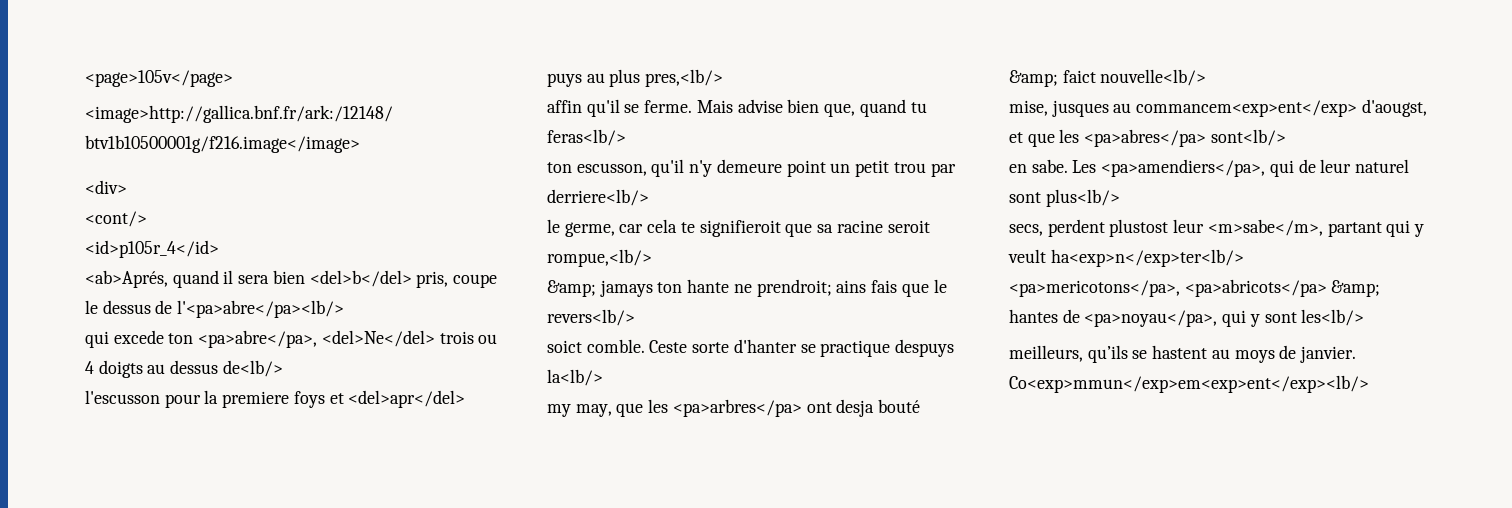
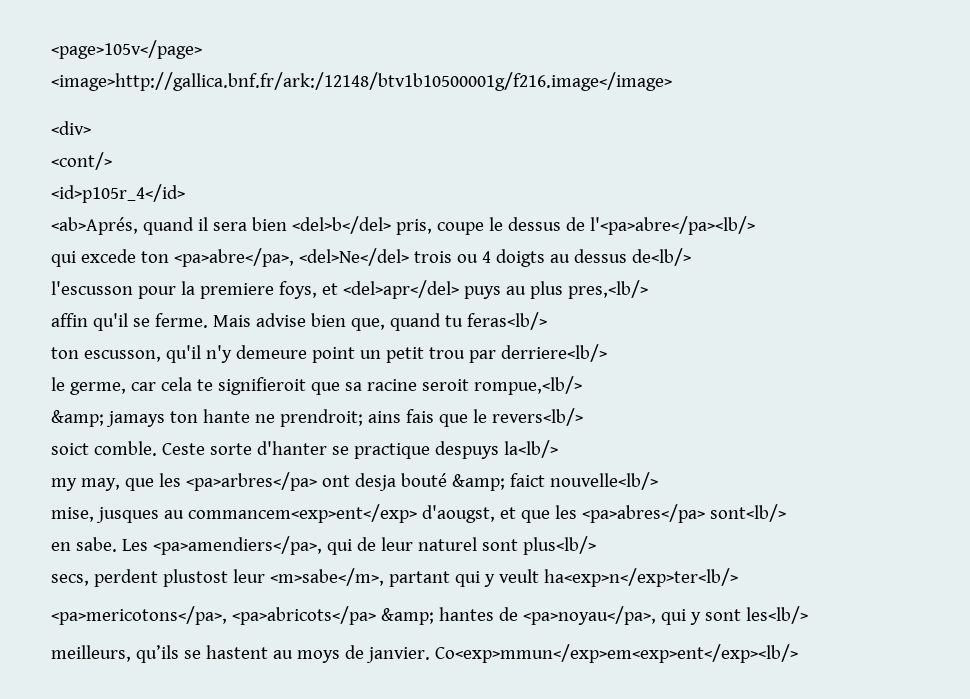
- l'escusson pour la premiere foys et <del>apr</del> puys au plus pres,<lb/>
+ l'escusson pour la premiere foys, et <del>apr</del> puys au plus pres,<lb/>

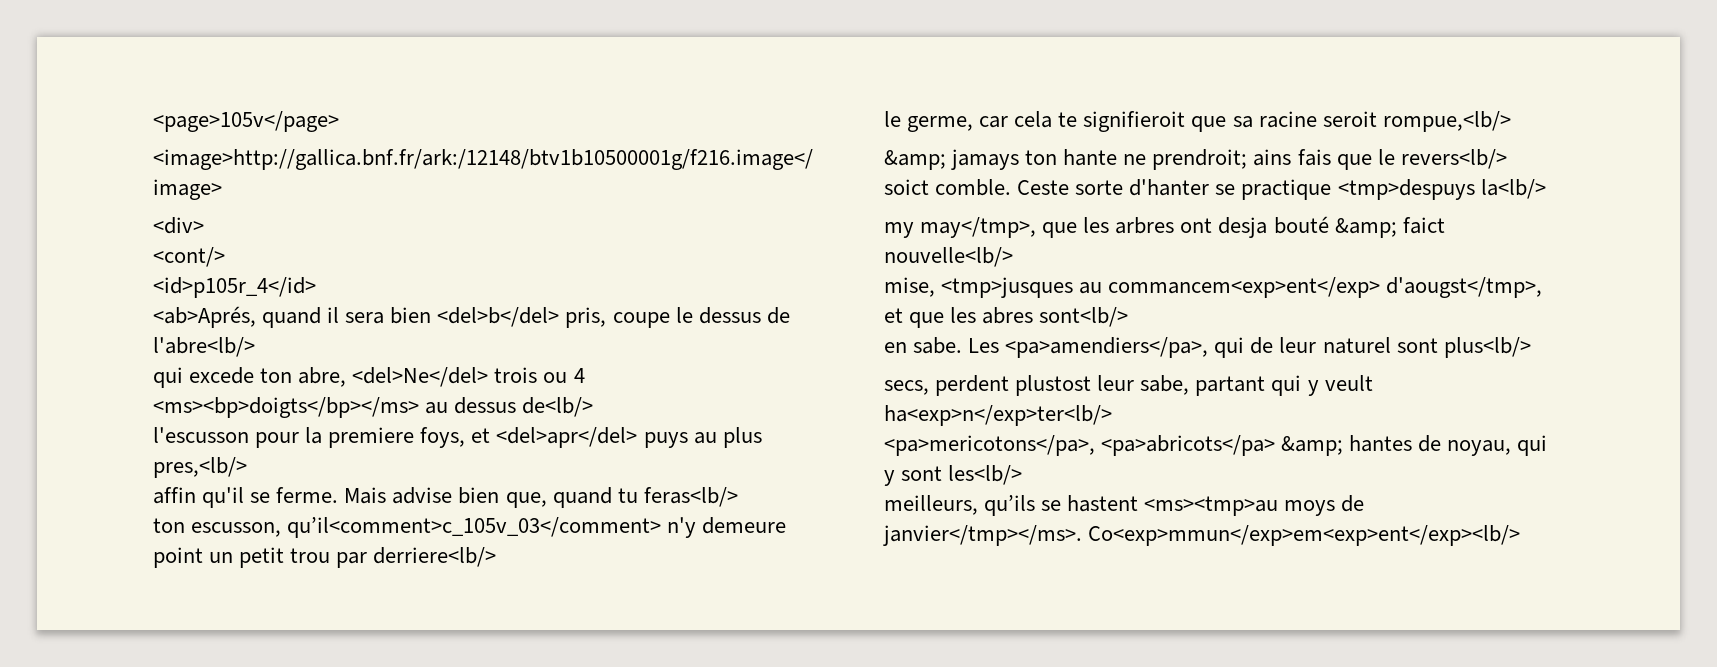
- <ab>Aprés, quand il sera bien <del>b</del> pris, coupe le dessus de l'<pa>abre</pa><lb/>
+ <ab>Aprés, quand il sera bien <del>b</del> pris, coupe le dessus de l'abre<lb/>
- qui excede ton <pa>abre</pa>, <del>Ne</del> trois ou 4 doigts au dessus de<lb/>
+ qui excede ton abre, <del>Ne</del> trois ou 4 <ms><bp>doigts</bp></ms> au dessus de<lb/>
- ton escusson, qu'il n'y demeure point un petit trou par derriere<lb/>
+ ton escusson, qu’il<comment>c_105v_03</comment> n'y demeure point un petit trou par derriere<lb/>
- Ceste sorte d'hanter se practique despuys la<lb/>
+ Ceste sorte d'hanter se practique <tmp>despuys la<lb/>
- my may, que les <pa>arbres</pa> ont desja bouté &amp; faict nouvelle<lb/>
+ my may</tmp>, que les arbres ont desja bouté &amp; faict nouvelle<lb/>
- mise, jusques au commancem<exp>ent</exp> d'aougst, et que les <pa>abres</pa> sont<lb/>
+ mise, <tmp>jusques au commancem<exp>ent</exp> d'aougst</tmp>, et que les abres sont<lb/>
- secs, perdent plustost leur <m>sabe</m>, partant qui y veult ha<exp>n</exp>ter<lb/>
+ secs, perdent plustost leur sabe, partant qui y veult ha<exp>n</exp>ter<lb/>
- <pa>mericotons</pa>, <pa>abricots</pa> &amp; hantes de <pa>noyau</pa>, qui y sont les<lb/>
+ <pa>mericotons</pa>, <pa>abricots</pa> &amp; hantes de noyau, qui y sont les<lb/>
- meilleurs, qu’ils se hastent au moys de janvier.
+ meilleurs, qu’ils se hastent <ms><tmp>au moys de janvier</tmp></ms>.

